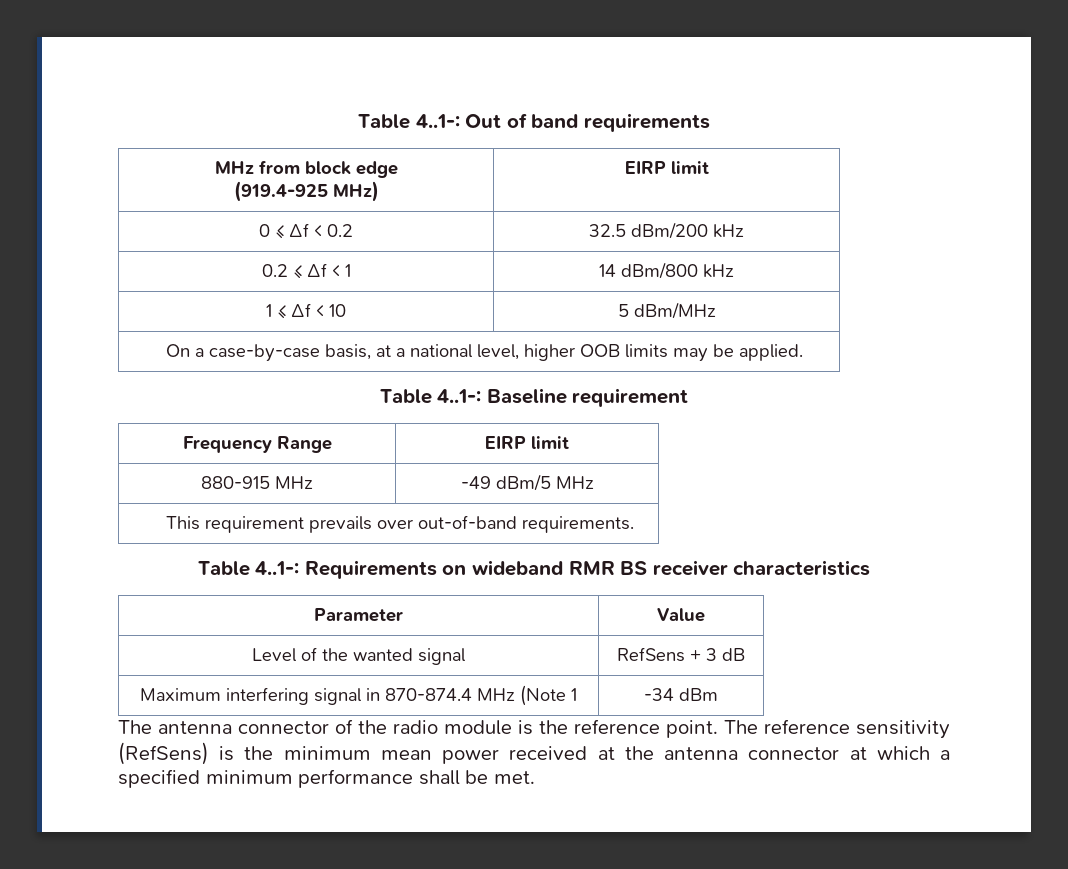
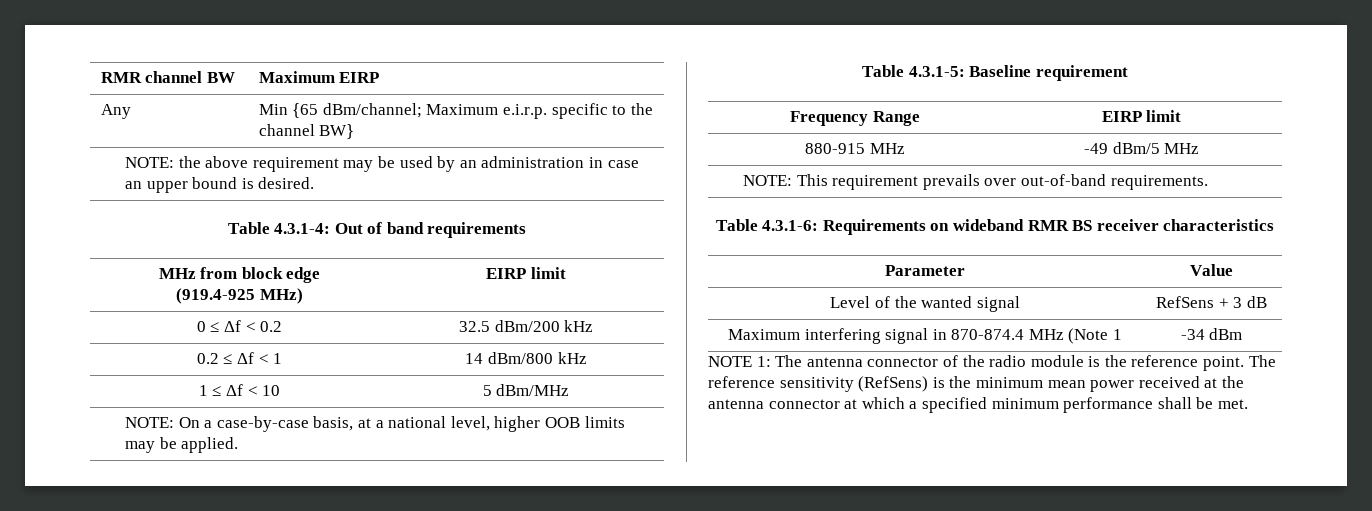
- Table 4..1-: Out of band requirements
+ RMR channel BW | Maximum EIRP
+ Any | Min {65 dBm/channel; Maximum e.i.r.p. specific to the channel BW}
+ NOTE: the above requirement may be used by an administration in case an upper bound is desired.
+ Table 4.3.1-4: Out of band requirements
- On a case-by-case basis, at a national level, higher OOB limits may be applied.
+ NOTE: On a case-by-case basis, at a national level, higher OOB limits may be applied.
- Table 4..1-: Baseline requirement
+ Table 4.3.1-5: Baseline requirement
- This requirement prevails over out-of-band requirements.
+ NOTE: This requirement prevails over out-of-band requirements.
- Table 4..1-: Requirements on wideband RMR BS receiver characteristics
+ Table 4.3.1-6: Requirements on wideband RMR BS receiver characteristics
- The antenna connector of the radio module is the reference point.
+ NOTE 1: The antenna connector of the radio module is the reference point.

